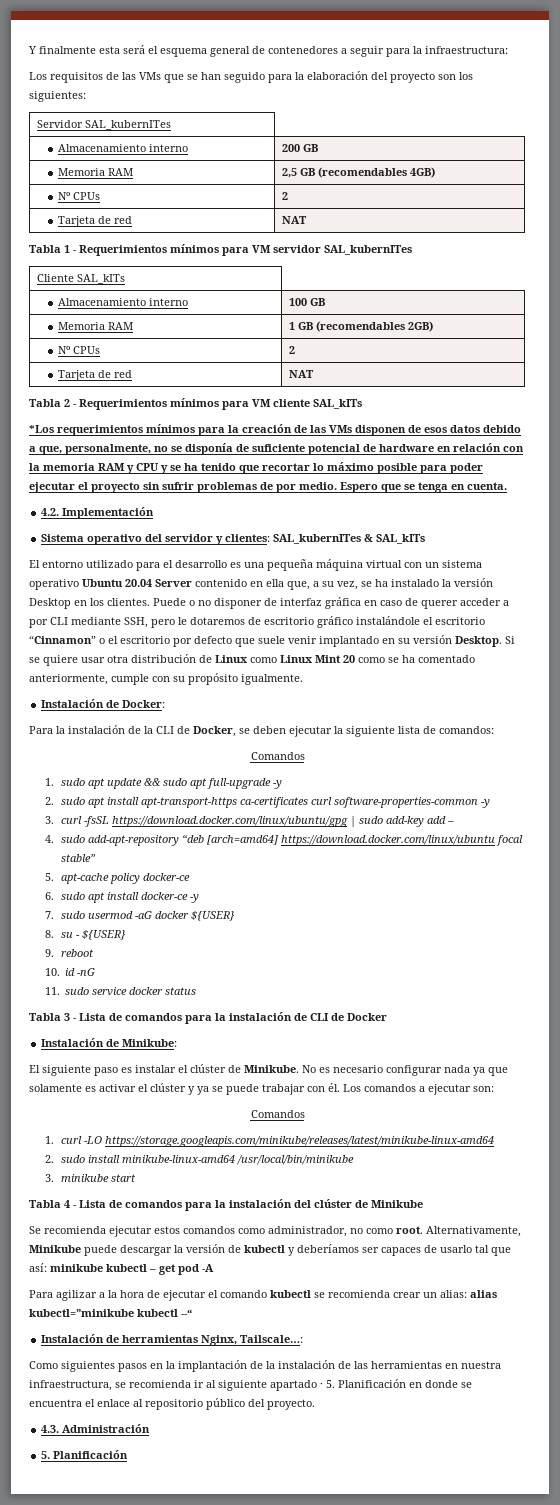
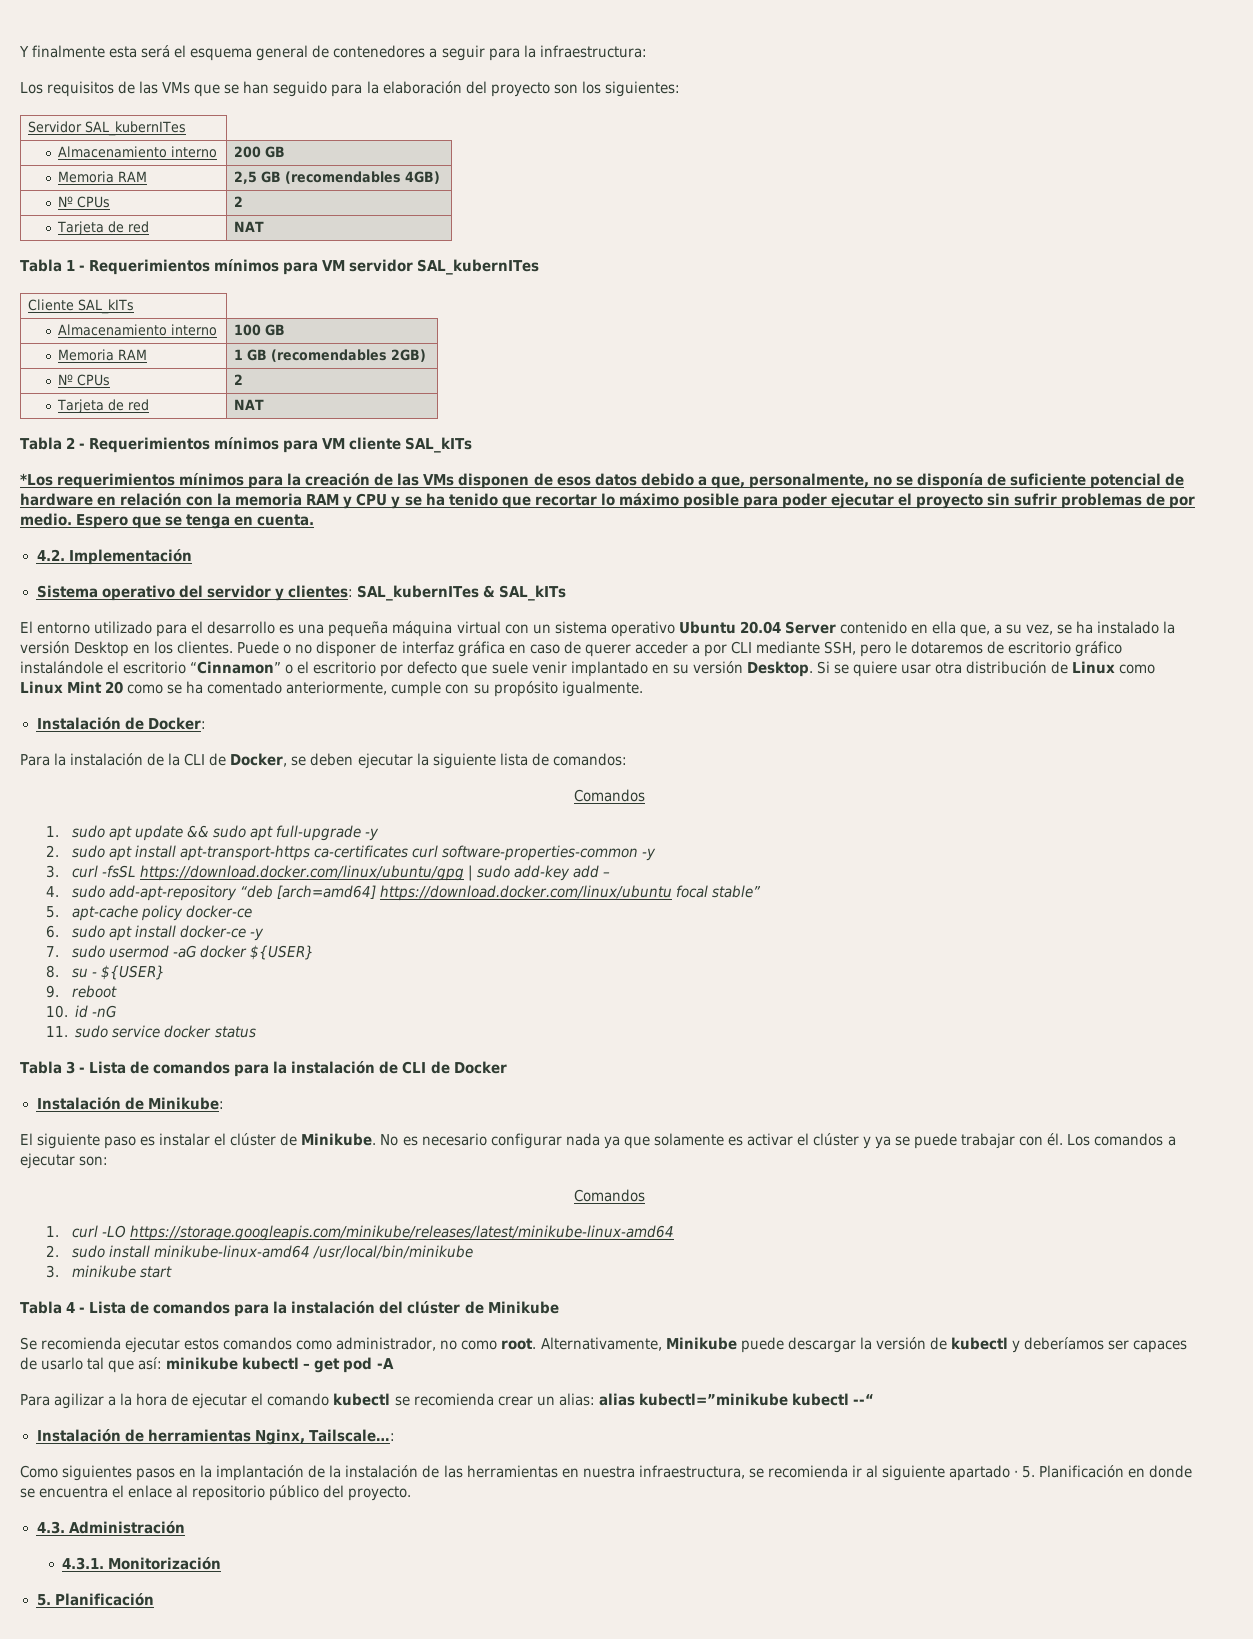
+ 4.3.1. Monitorización

